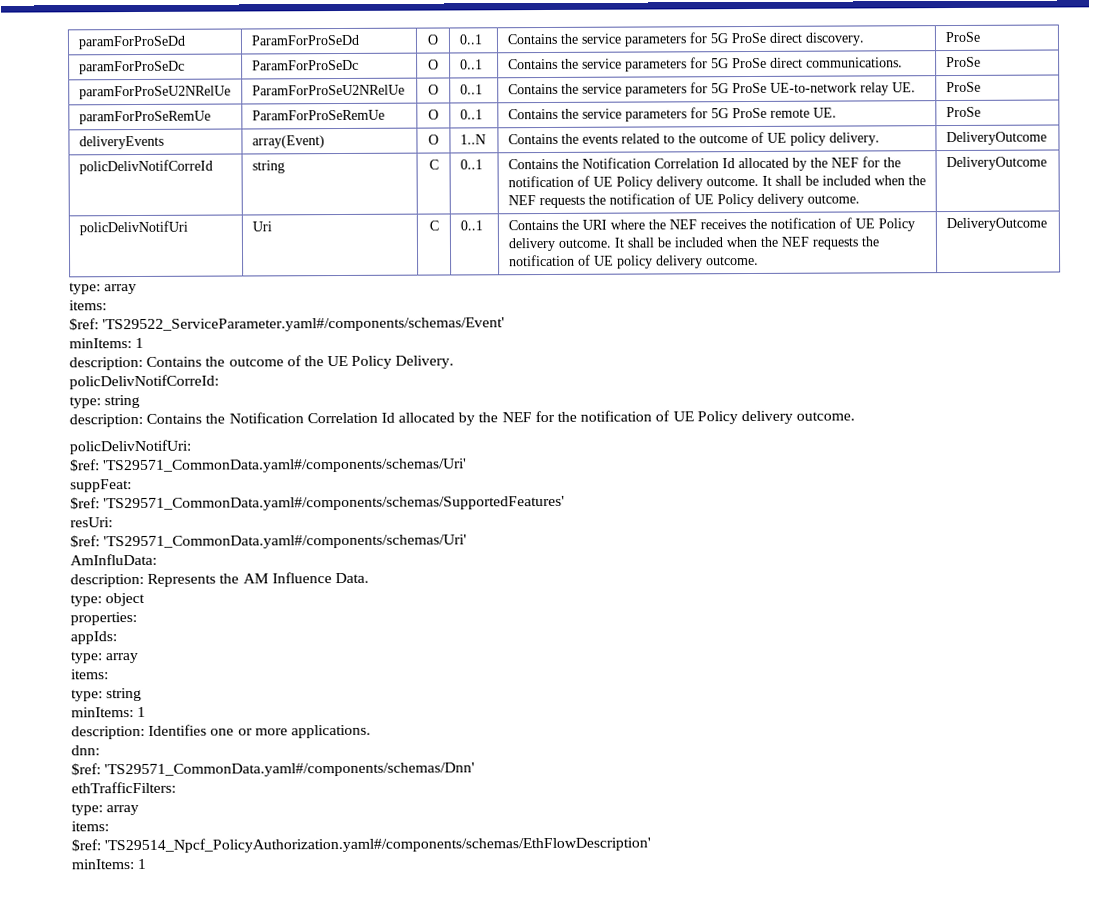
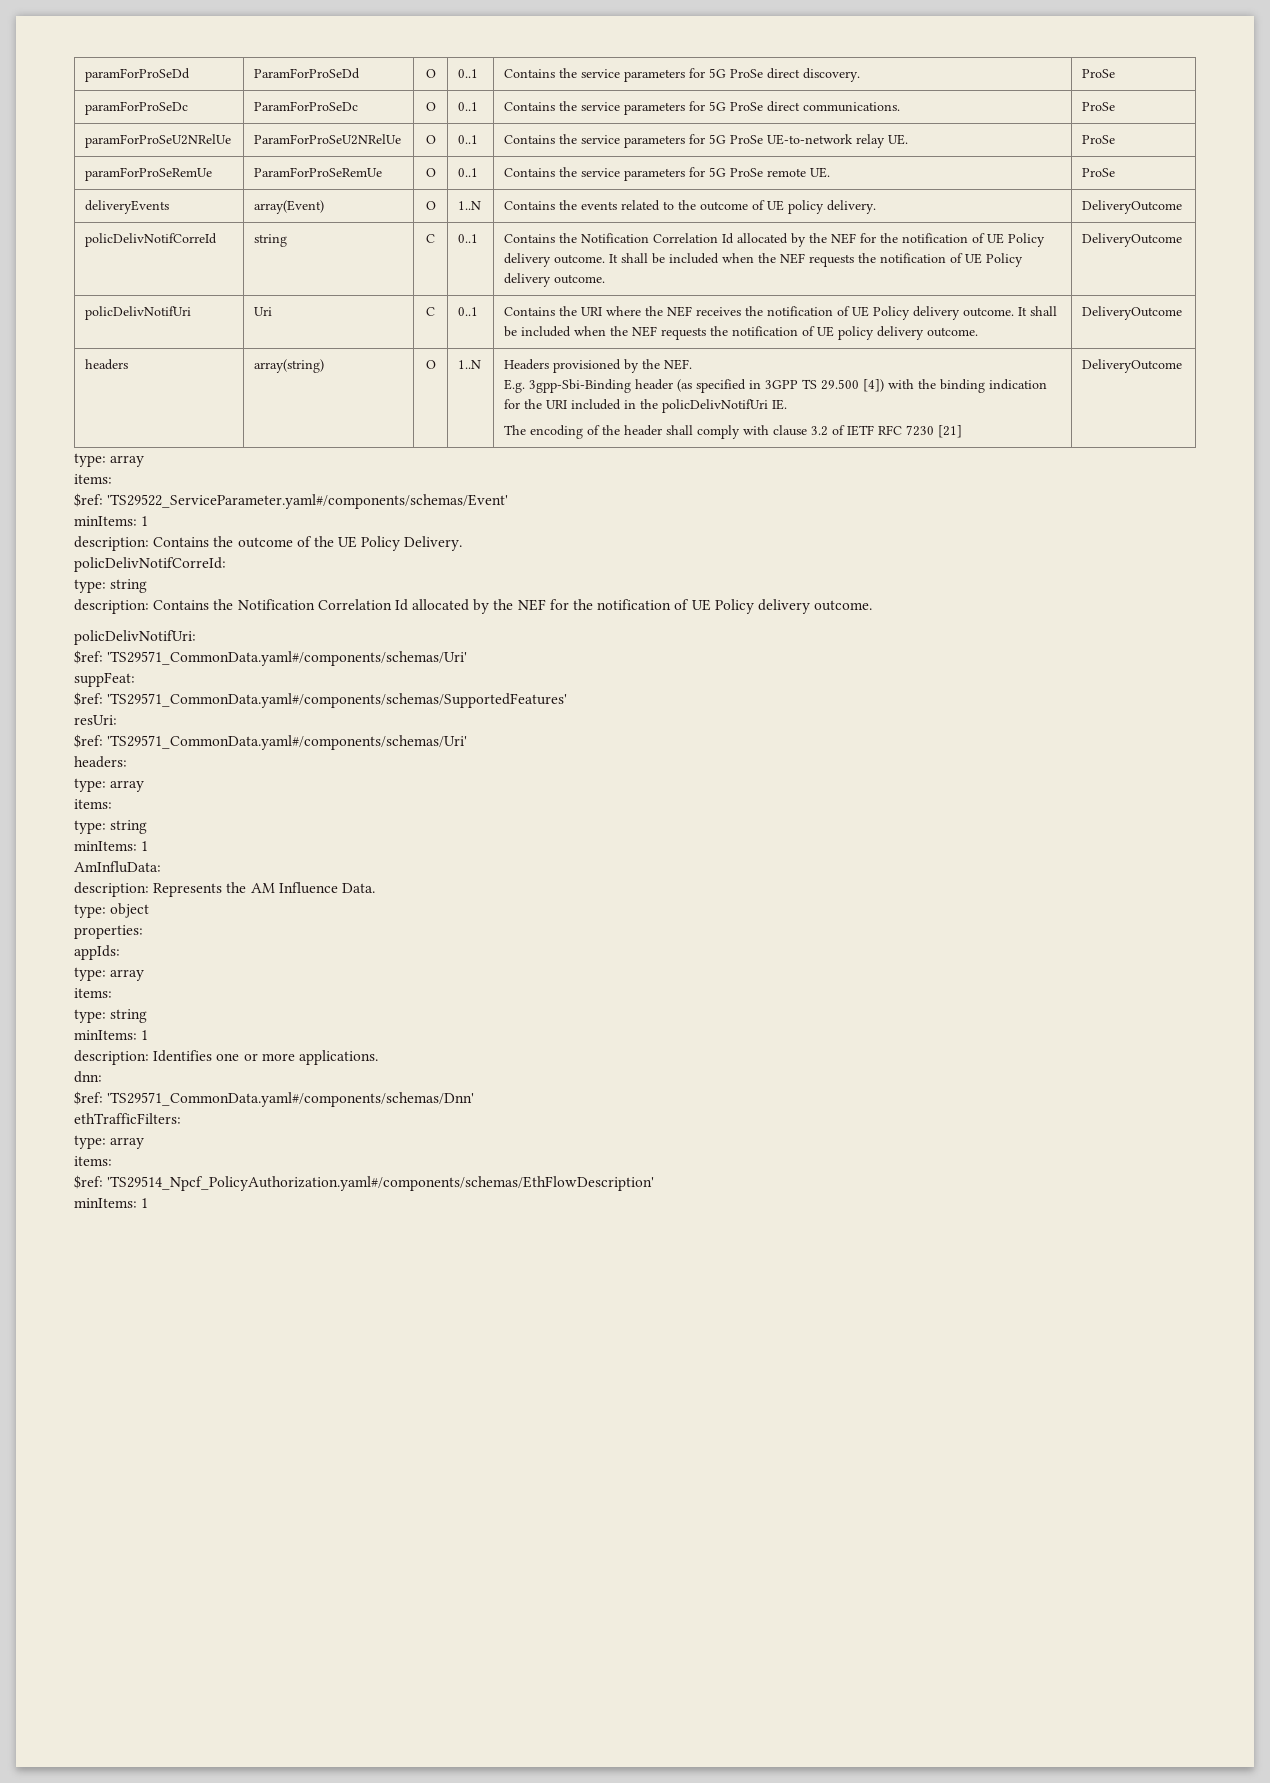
+ headers | array(string) | O | 1..N | Headers provisioned by the NEF.
+ E.g. 3gpp-Sbi-Binding header (as specified in 3GPP TS 29.500 [4]) with the binding indication for the URI included in the policDelivNotifUri IE.
+ The encoding of the header shall comply with clause 3.2 of IETF RFC 7230 [21] | DeliveryOutcome
+ headers:
+ type: array
+ items:
+ type: string
+ minItems: 1

